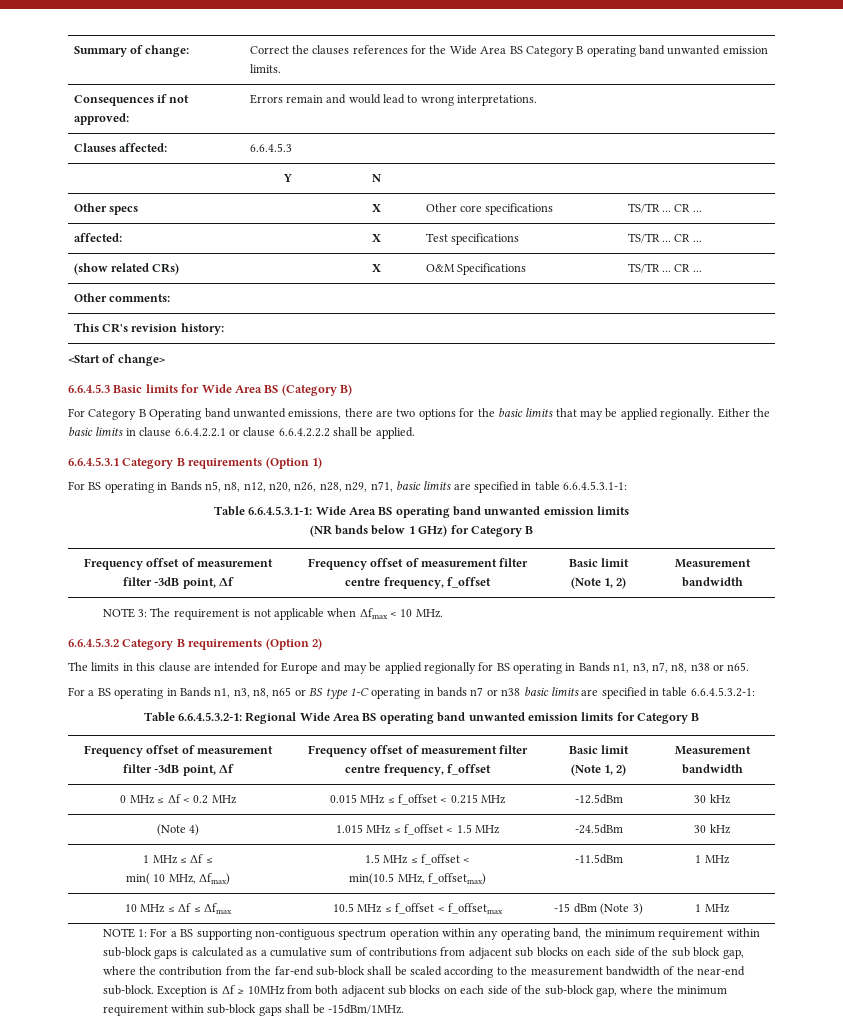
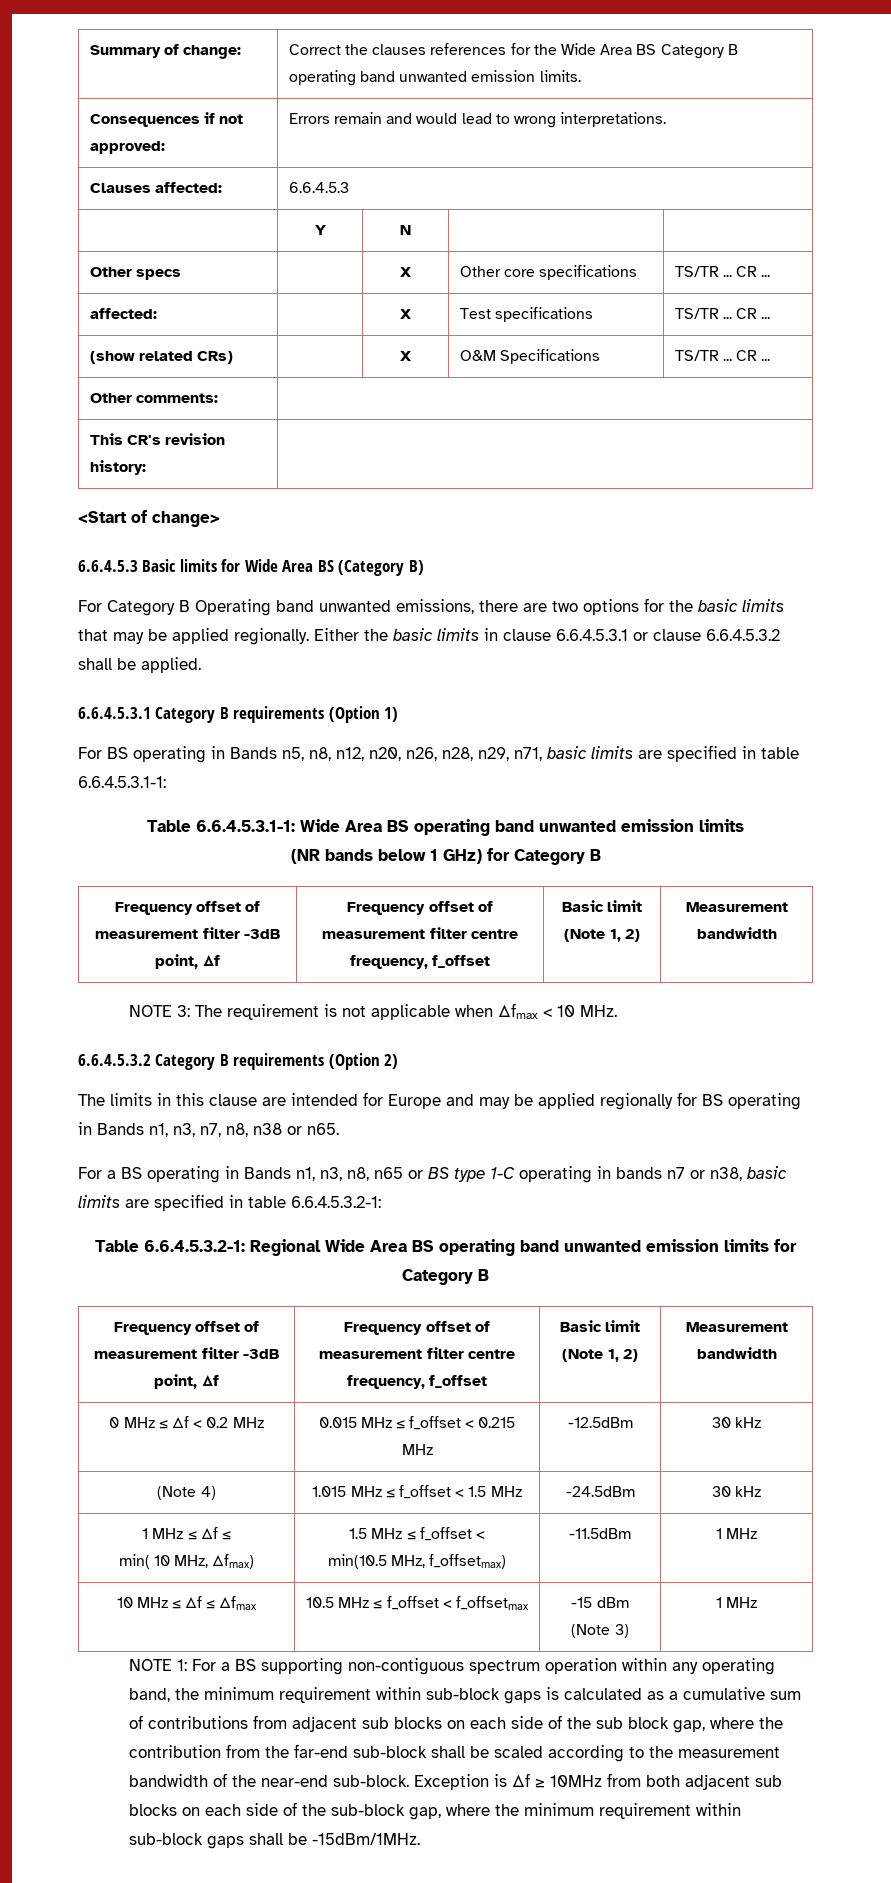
- Either the basic limits in clause 6.6.4.2.2.1 or clause 6.6.4.2.2.2 shall be applied.
+ Either the basic limits in clause 6.6.4.5.3.1 or clause 6.6.4.5.3.2 shall be applied.
- For a BS operating in Bands n1, n3, n8, n65 or BS type 1-C operating in bands n7 or n38 basic limits are specified in table 6.6.4.5.3.2-1:
+ For a BS operating in Bands n1, n3, n8, n65 or BS type 1-C operating in bands n7 or n38, basic limits are specified in table 6.6.4.5.3.2-1:

